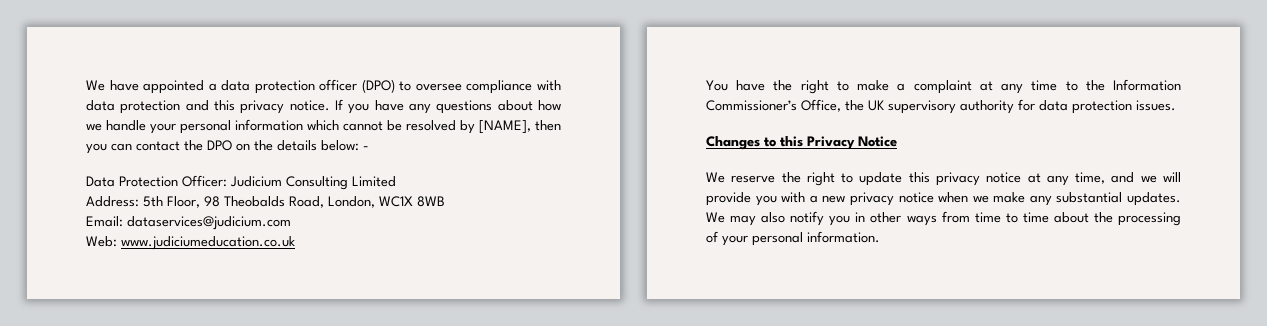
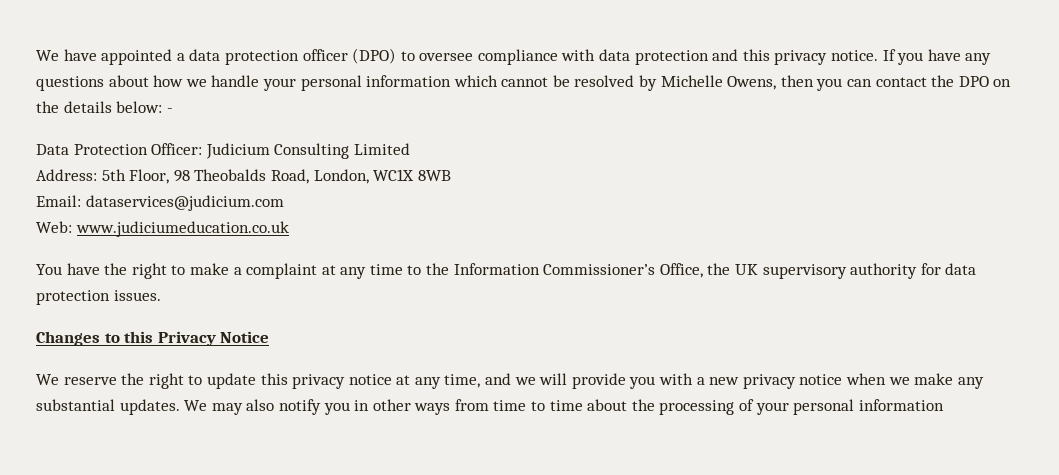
- If you have any questions about how we handle your personal information which cannot be resolved by [NAME], then you can contact the DPO on the details below: -
+ If you have any questions about how we handle your personal information which cannot be resolved by Michelle Owens, then you can contact the DPO on the details below: -
- We may also notify you in other ways from time to time about the processing of your personal information.
+ We may also notify you in other ways from time to time about the processing of your personal information

